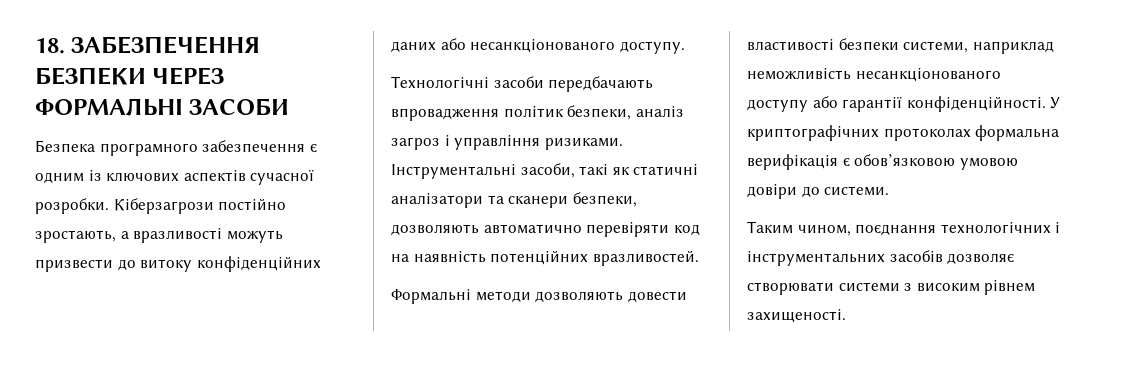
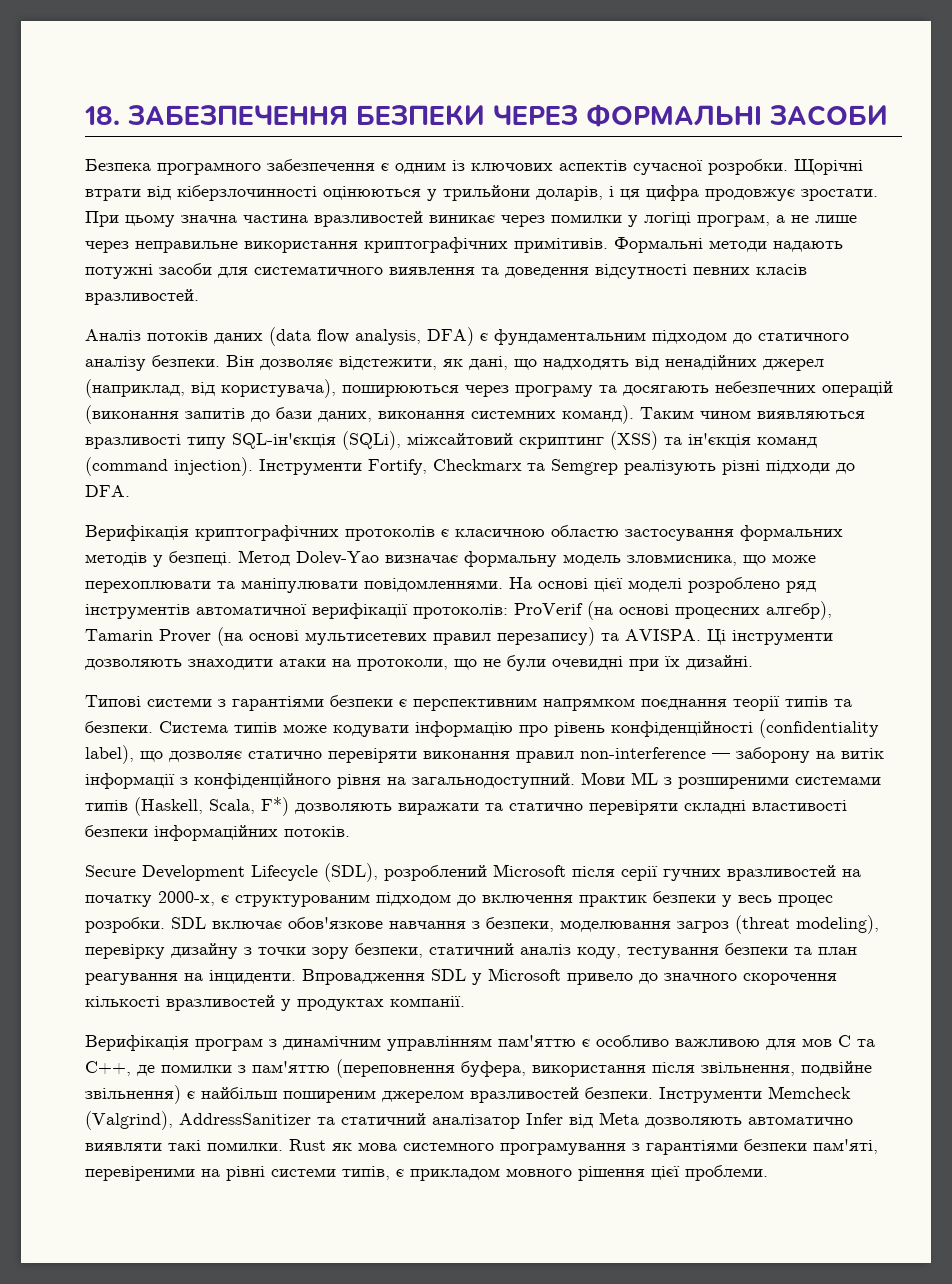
- Кіберзагрози постійно зростають, а вразливості можуть призвести до витоку конфіденційних даних або несанкціонованого доступу.
- Технологічні засоби передбачають впровадження політик безпеки, аналіз загроз і управління ризиками. Інструментальні засоби, такі як статичні аналізатори та сканери безпеки, дозволяють автоматично перевіряти код на наявність потенційних вразливостей.
- Формальні методи дозволяють довести властивості безпеки системи, наприклад неможливість несанкціонованого доступу або гарантії конфіденційності. У криптографічних протоколах формальна верифікація є обов’язковою умовою довіри до системи.
- Таким чином, поєднання технологічних і інструментальних засобів дозволяє створювати системи з високим рівнем захищеності.
+ Щорічні втрати від кіберзлочинності оцінюються у трильйони доларів, і ця цифра продовжує зростати. При цьому значна частина вразливостей виникає через помилки у логіці програм, а не лише через неправильне використання криптографічних примітивів. Формальні методи надають потужні засоби для систематичного виявлення та доведення відсутності певних класів вразливостей.
+ Аналіз потоків даних (data flow analysis, DFA) є фундаментальним підходом до статичного аналізу безпеки. Він дозволяє відстежити, як дані, що надходять від ненадійних джерел (наприклад, від користувача), поширюються через програму та досягають небезпечних операцій (виконання запитів до бази даних, виконання системних команд). Таким чином виявляються вразливості типу SQL-ін'єкція (SQLi), міжсайтовий скриптинг (XSS) та ін'єкція команд (command injection). Інструменти Fortify, Checkmarx та Semgrep реалізують різні підходи до DFA.
+ Верифікація криптографічних протоколів є класичною областю застосування формальних методів у безпеці. Метод Dolev-Yao визначає формальну модель зловмисника, що може перехоплювати та маніпулювати повідомленнями. На основі цієї моделі розроблено ряд інструментів автоматичної верифікації протоколів: ProVerif (на основі процесних алгебр), Tamarin Prover (на основі мультисетевих правил перезапису) та AVISPA. Ці інструменти дозволяють знаходити атаки на протоколи, що не були очевидні при їх дизайні.
+ Типові системи з гарантіями безпеки є перспективним напрямком поєднання теорії типів та безпеки. Система типів може кодувати інформацію про рівень конфіденційності (confidentiality label), що дозволяє статично перевіряти виконання правил non-interference — заборону на витік інформації з конфіденційного рівня на загальнодоступний. Мови ML з розширеними системами типів (Haskell, Scala, F*) дозволяють виражати та статично перевіряти складні властивості безпеки інформаційних потоків.
+ Secure Development Lifecycle (SDL), розроблений Microsoft після серії гучних вразливостей на початку 2000-х, є структурованим підходом до включення практик безпеки у весь процес розробки. SDL включає обов'язкове навчання з безпеки, моделювання загроз (threat modeling), перевірку дизайну з точки зору безпеки, статичний аналіз коду, тестування безпеки та план реагування на інциденти. Впровадження SDL у Microsoft привело до значного скорочення кількості вразливостей у продуктах компанії.
+ Верифікація програм з динамічним управлінням пам'яттю є особливо важливою для мов C та C++, де помилки з пам'яттю (переповнення буфера, використання після звільнення, подвійне звільнення) є найбільш поширеним джерелом вразливостей безпеки. Інструменти Memcheck (Valgrind), AddressSanitizer та статичний аналізатор Infer від Meta дозволяють автоматично виявляти такі помилки. Rust як мова системного програмування з гарантіями безпеки пам'яті, перевіреними на рівні системи типів, є прикладом мовного рішення цієї проблеми.

